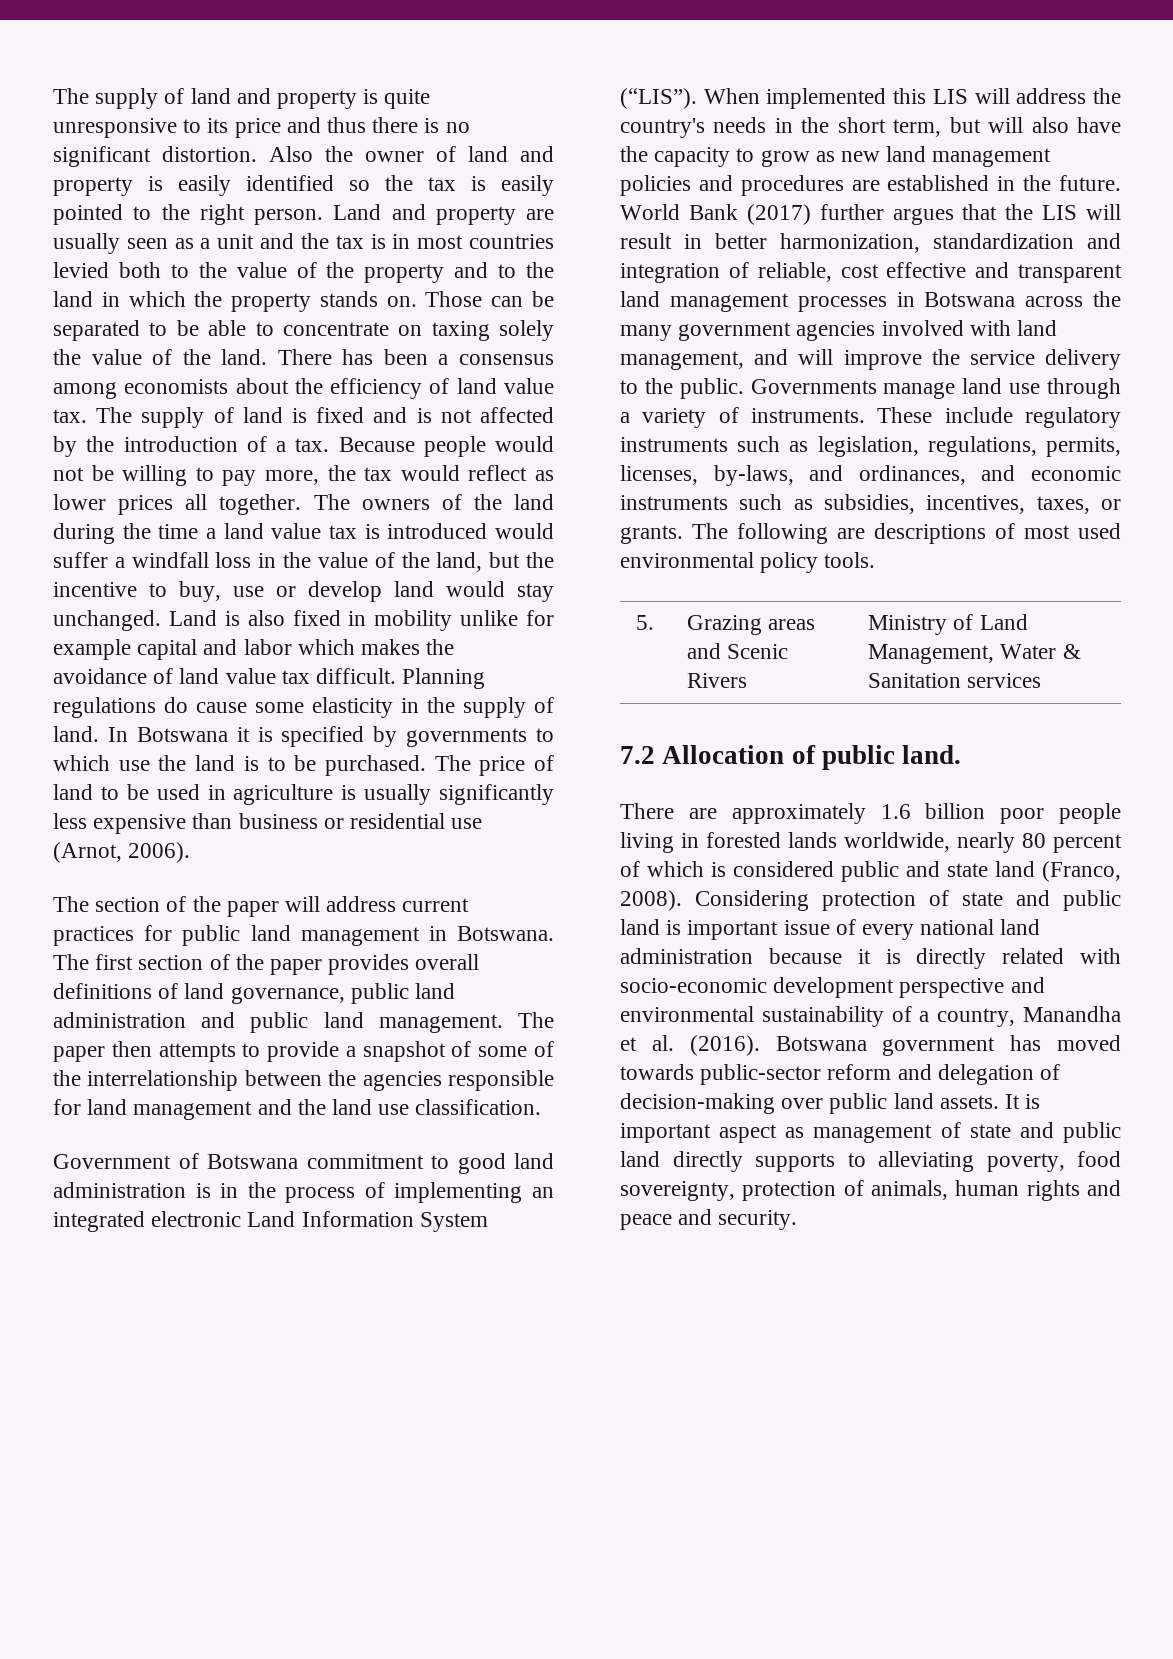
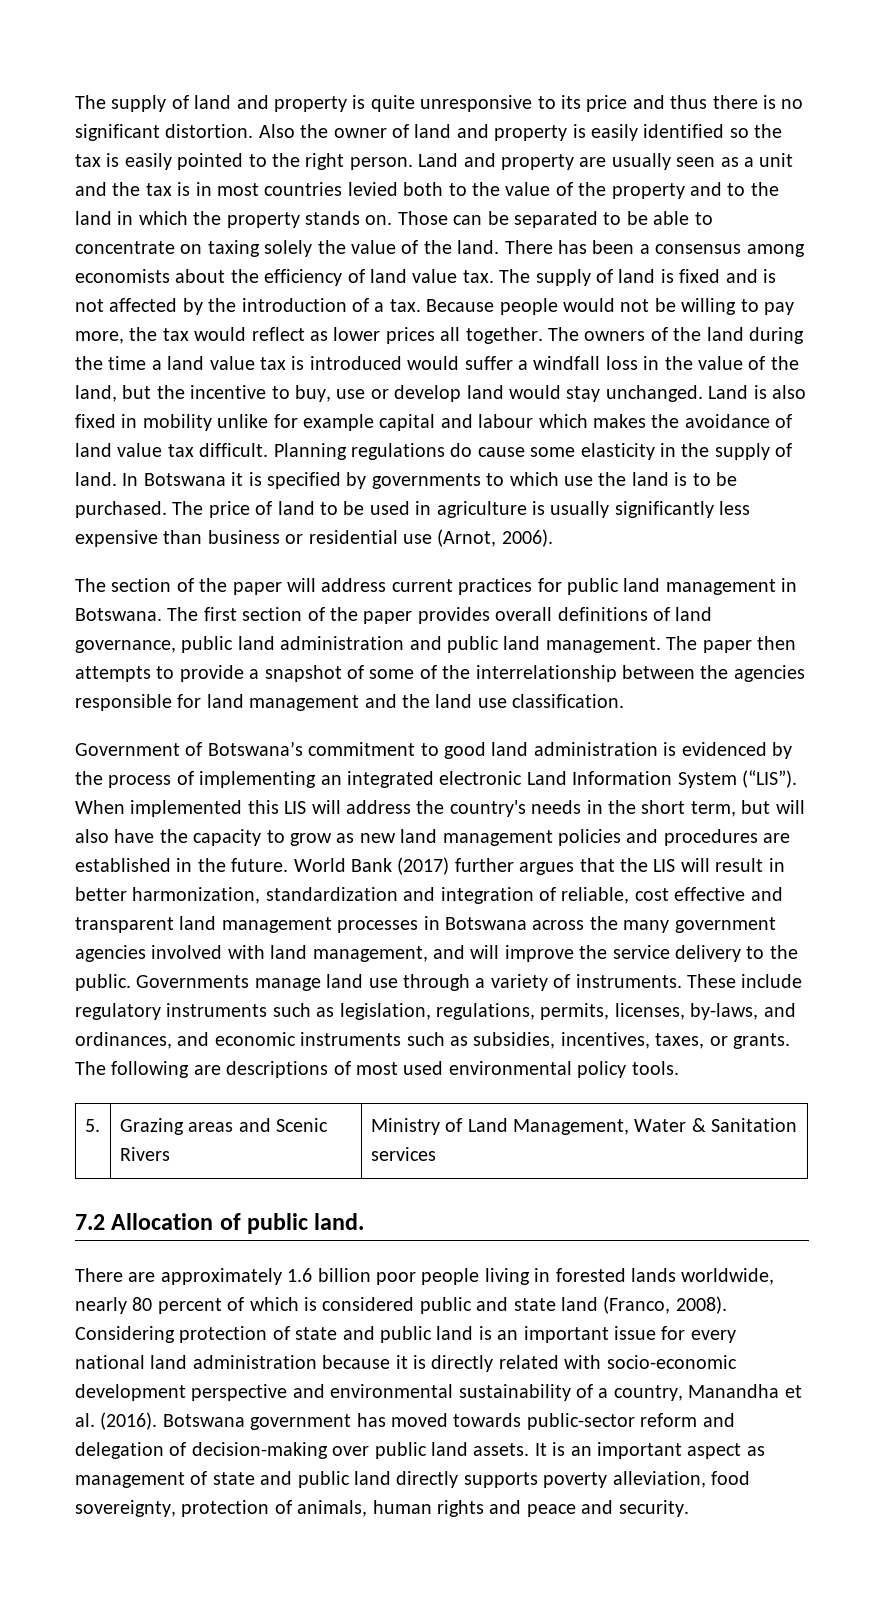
- Land is also fixed in mobility unlike for example capital and labor which makes the avoidance of land value tax difficult.
+ Land is also fixed in mobility unlike for example capital and labour which makes the avoidance of land value tax difficult.
- Government of Botswana commitment to good land administration is in the process of implementing an integrated electronic Land Information System (“LIS”).
+ Government of Botswana’s commitment to good land administration is evidenced by the process of implementing an integrated electronic Land Information System (“LIS”).
- Considering protection of state and public land is important issue of every national land administration because it is directly related with socio-economic development perspective and environmental sustainability of a country, Manandha et al. (2016).
+ Considering protection of state and public land is an important issue for every national land administration because it is directly related with socio-economic development perspective and environmental sustainability of a country, Manandha et al. (2016).
- It is important aspect as management of state and public land directly supports to alleviating poverty, food sovereignty, protection of animals, human rights and peace and security.
+ It is an important aspect as management of state and public land directly supports poverty alleviation, food sovereignty, protection of animals, human rights and peace and security.

